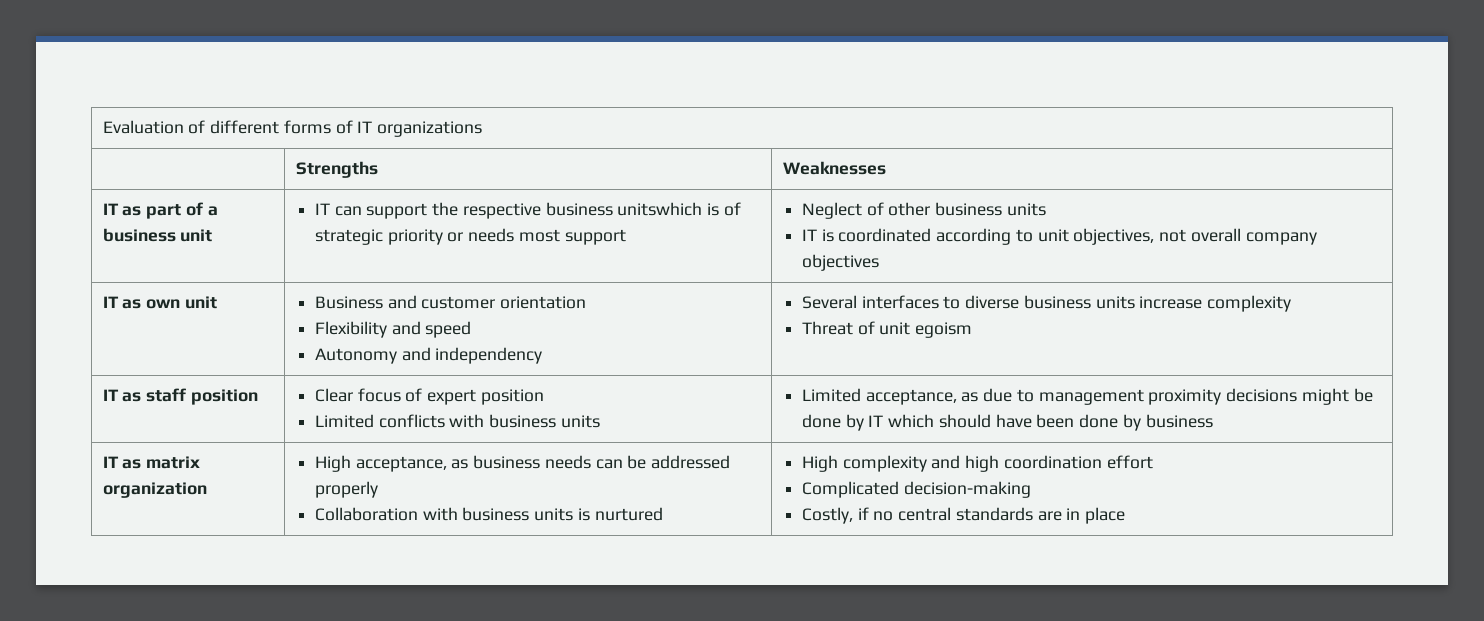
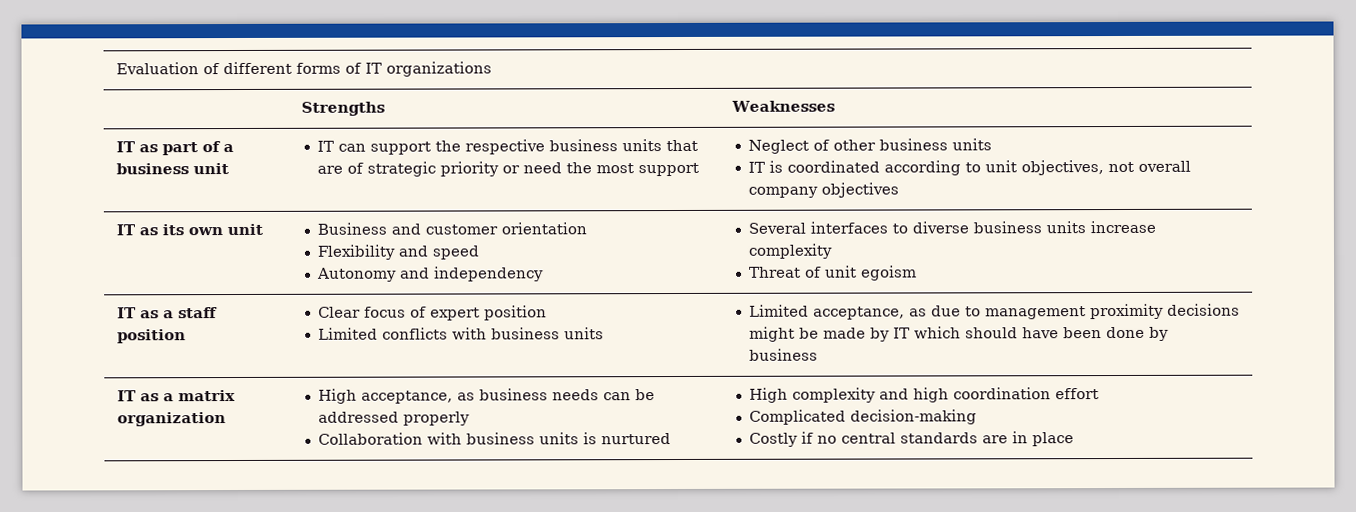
- IT as part of a business unit | IT can support the respective business unitswhich is of strategic priority or needs most support | Neglect of other business units
+ IT as part of a business unit | IT can support the respective business units that are of strategic priority or need the most support | Neglect of other business units
- IT as own unit | Business and customer orientation
+ IT as its own unit | Business and customer orientation
- IT as staff position | Clear focus of expert position
- Limited conflicts with business units | Limited acceptance, as due to management proximity decisions might be done by IT which should have been done by business
+ IT as a staff position | Clear focus of expert position
+ Limited conflicts with business units | Limited acceptance, as due to management proximity decisions might be made by IT which should have been done by business
- IT as matrix organization | High acceptance, as business needs can be addressed properly
+ IT as a matrix organization | High acceptance, as business needs can be addressed properly
  Collaboration with business units is nurtured | High complexity and high coordination effort
  Complicated decision-making
- Costly, if no central standards are in place
+ Costly if no central standards are in place

